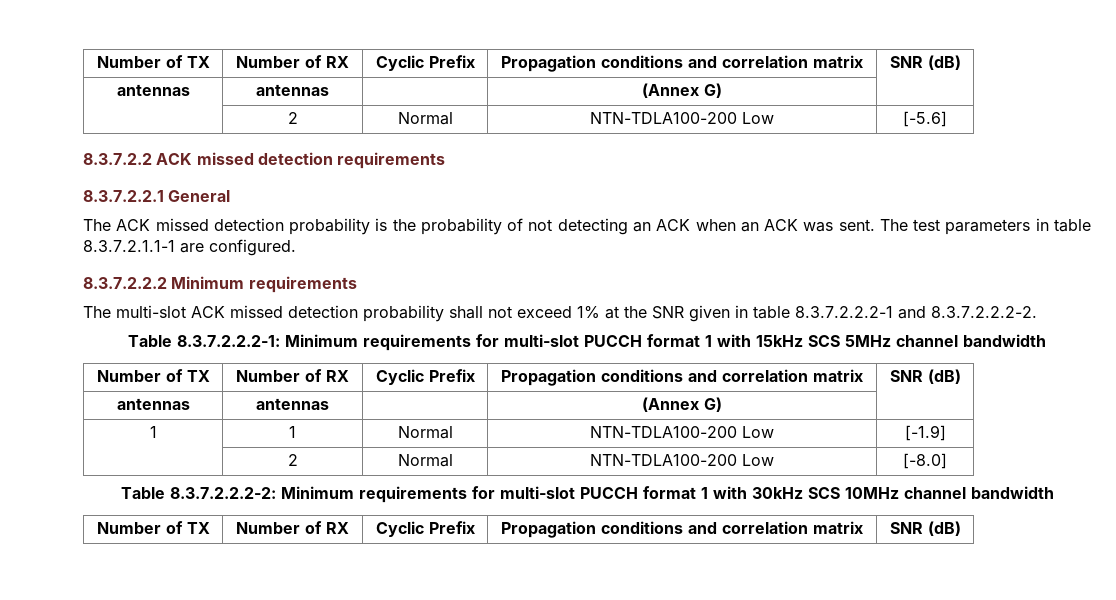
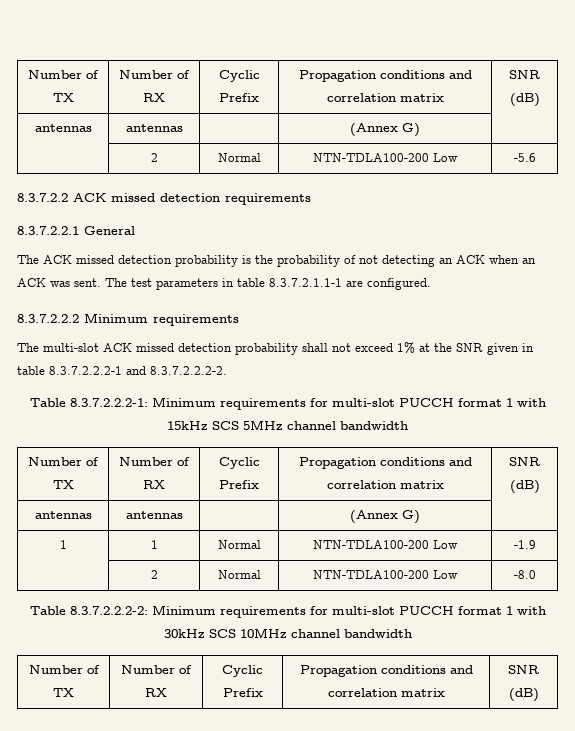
- | 2 | Normal | NTN-TDLA100-200 Low | [-5.6]
+ | 2 | Normal | NTN-TDLA100-200 Low | -5.6
- 1 | 1 | Normal | NTN-TDLA100-200 Low | [-1.9]
- | 2 | Normal | NTN-TDLA100-200 Low | [-8.0]
+ 1 | 1 | Normal | NTN-TDLA100-200 Low | -1.9
+ | 2 | Normal | NTN-TDLA100-200 Low | -8.0

